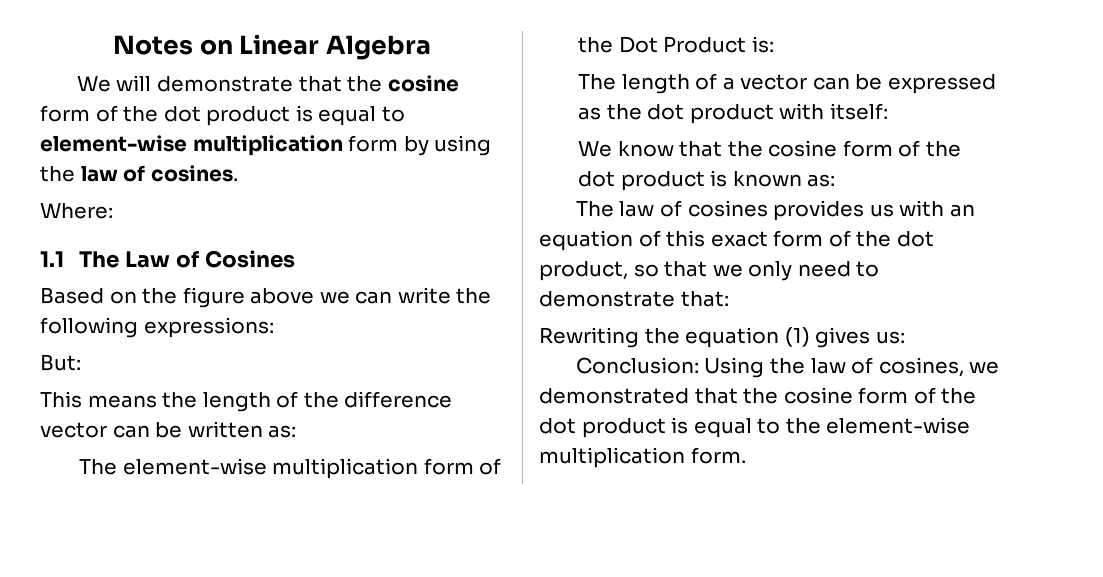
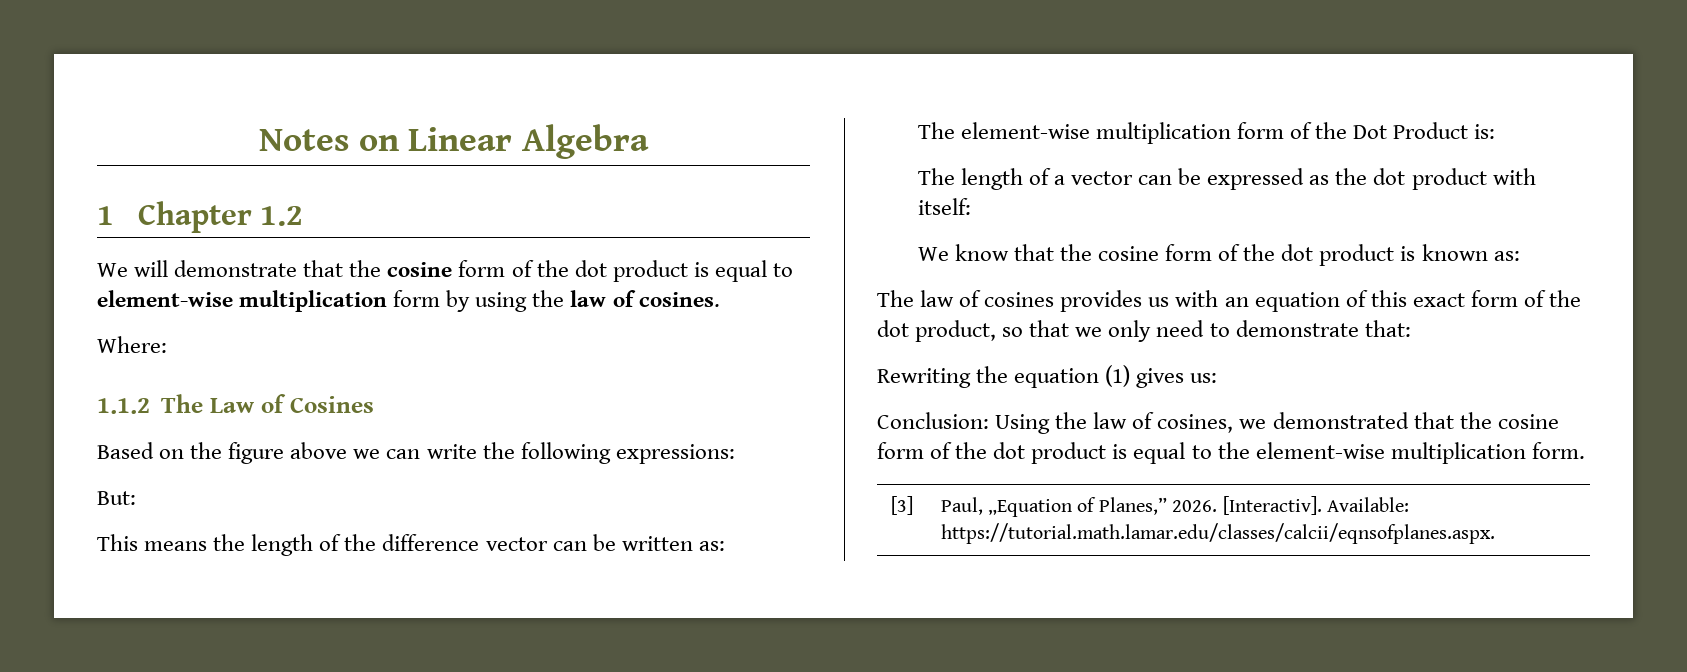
+ 1 Chapter 1.2
- 1.1 The Law of Cosines
+ 1.1.2 The Law of Cosines
+ [3] | Paul, „Equation of Planes,” 2026. [Interactiv]. Available: https://tutorial.math.lamar.edu/classes/calcii/eqnsofplanes.aspx.

